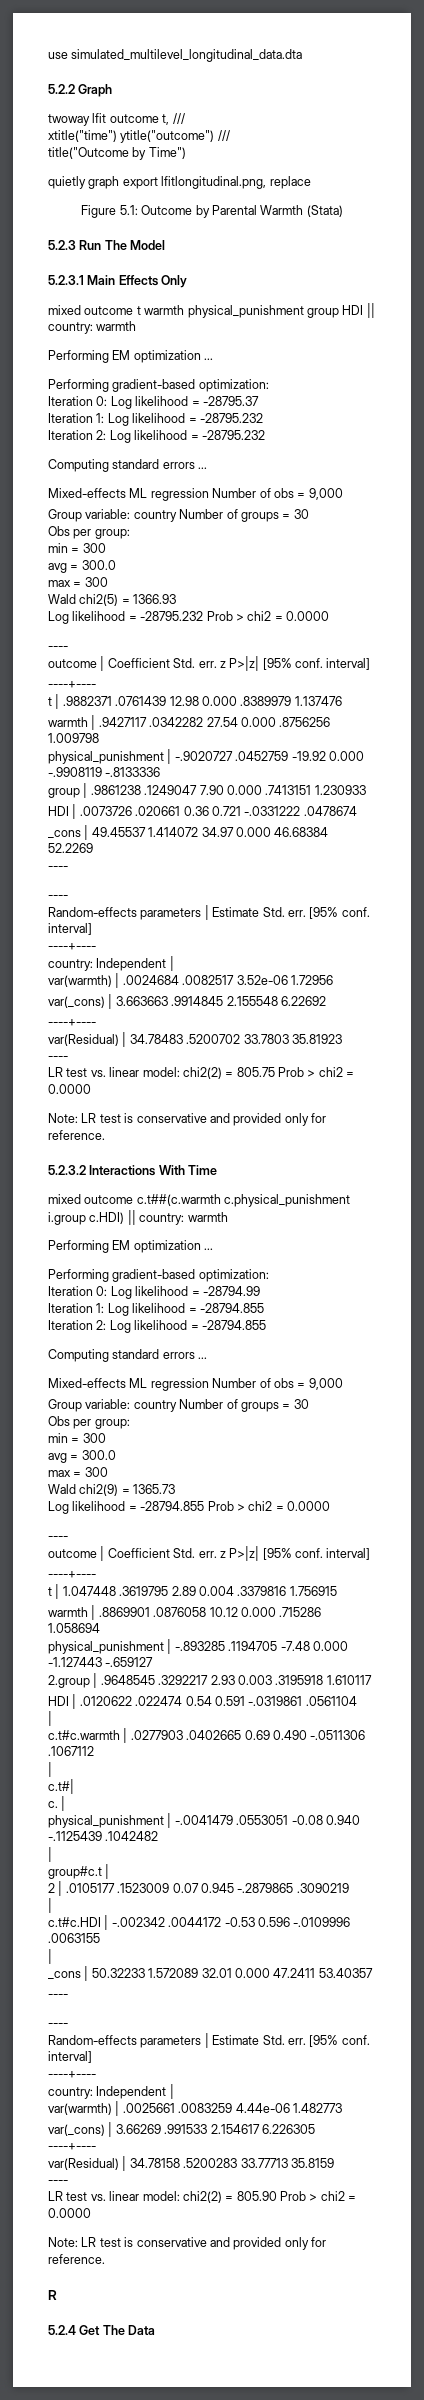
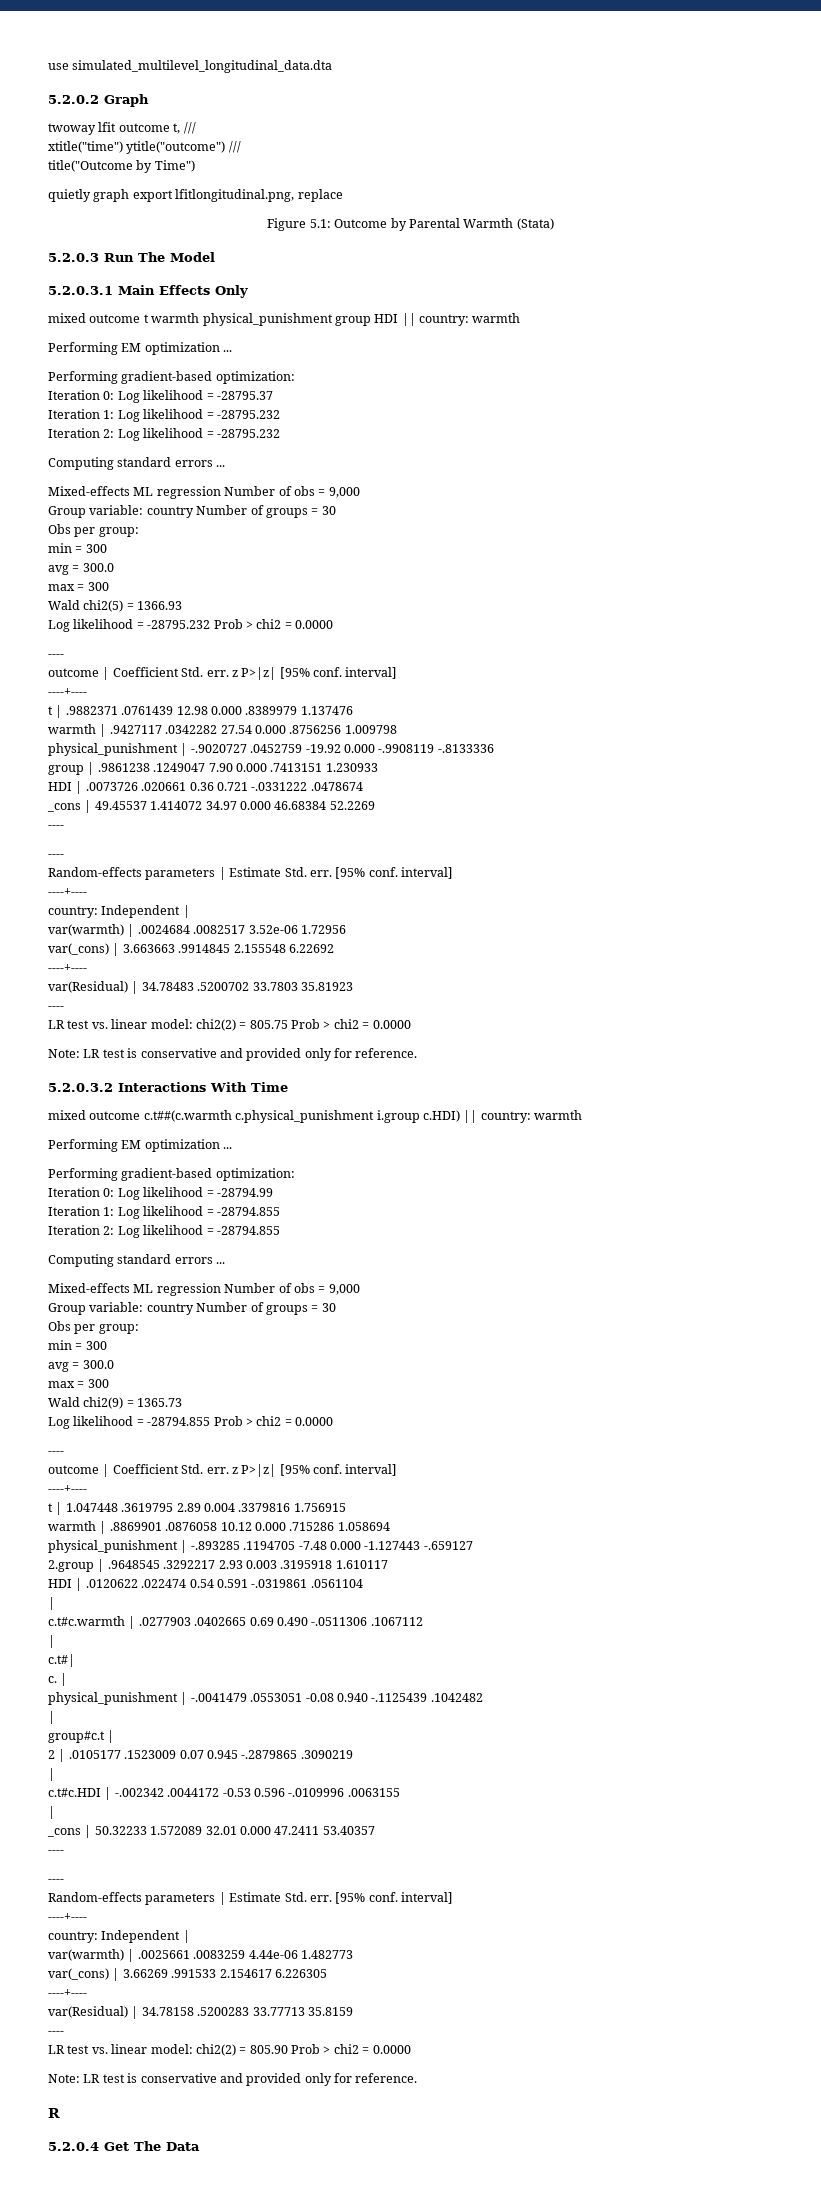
- 5.2.2 Graph
+ 5.2.0.2 Graph
- 5.2.3 Run The Model
+ 5.2.0.3 Run The Model
- 5.2.3.1 Main Effects Only
+ 5.2.0.3.1 Main Effects Only
- 5.2.3.2 Interactions With Time
+ 5.2.0.3.2 Interactions With Time
- 5.2.4 Get The Data
+ 5.2.0.4 Get The Data

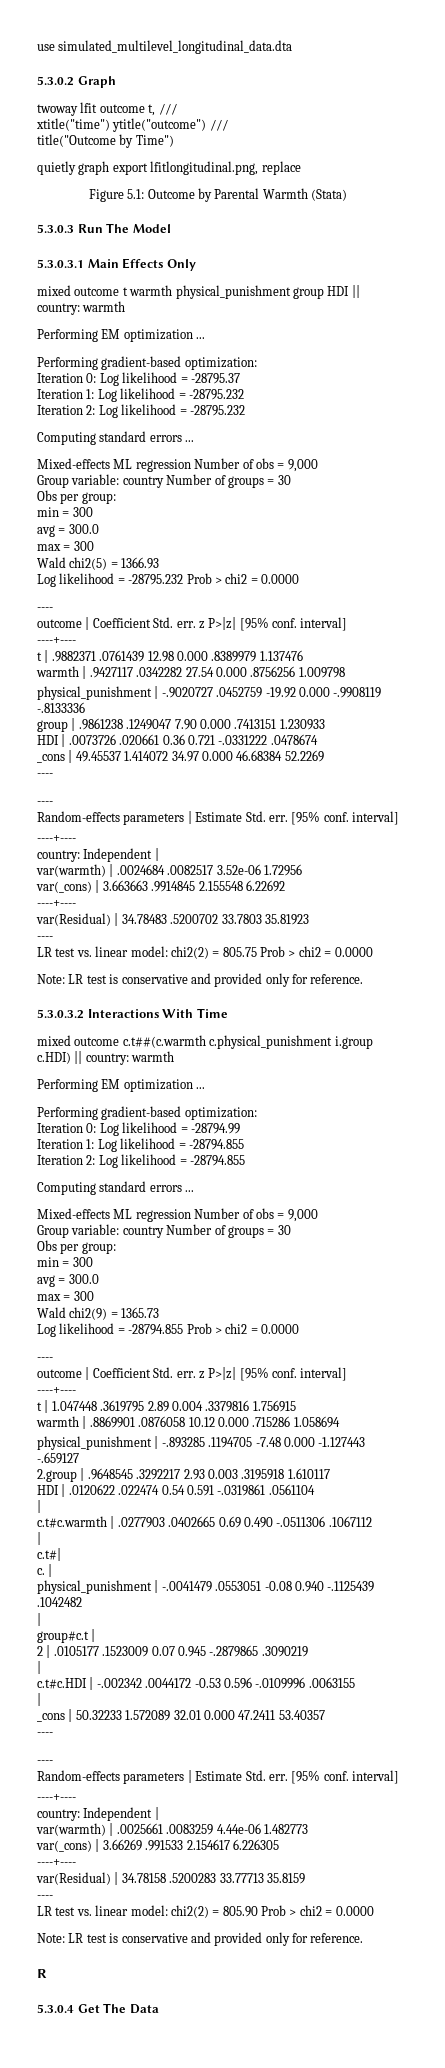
- 5.2.0.2 Graph
+ 5.3.0.2 Graph
- 5.2.0.3 Run The Model
+ 5.3.0.3 Run The Model
- 5.2.0.3.1 Main Effects Only
+ 5.3.0.3.1 Main Effects Only
- 5.2.0.3.2 Interactions With Time
+ 5.3.0.3.2 Interactions With Time
- 5.2.0.4 Get The Data
+ 5.3.0.4 Get The Data

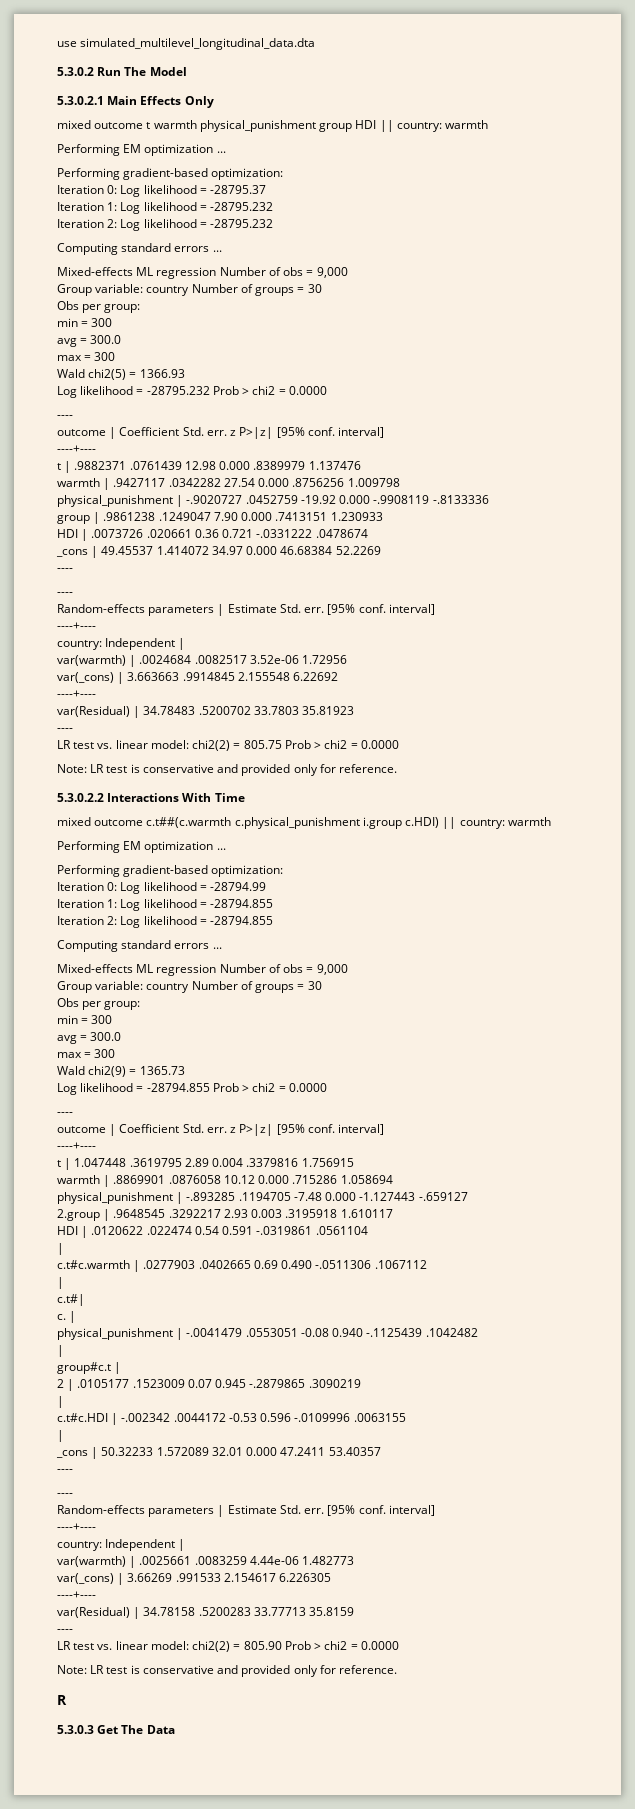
- 5.3.0.2 Graph
- twoway lfit outcome t, ///
- xtitle("time") ytitle("outcome") ///
- title("Outcome by Time")
- quietly graph export lfitlongitudinal.png, replace
- Figure 5.1: Outcome by Parental Warmth (Stata)
- 5.3.0.3 Run The Model
+ 5.3.0.2 Run The Model
- 5.3.0.3.1 Main Effects Only
+ 5.3.0.2.1 Main Effects Only
- 5.3.0.3.2 Interactions With Time
+ 5.3.0.2.2 Interactions With Time
- 5.3.0.4 Get The Data
+ 5.3.0.3 Get The Data

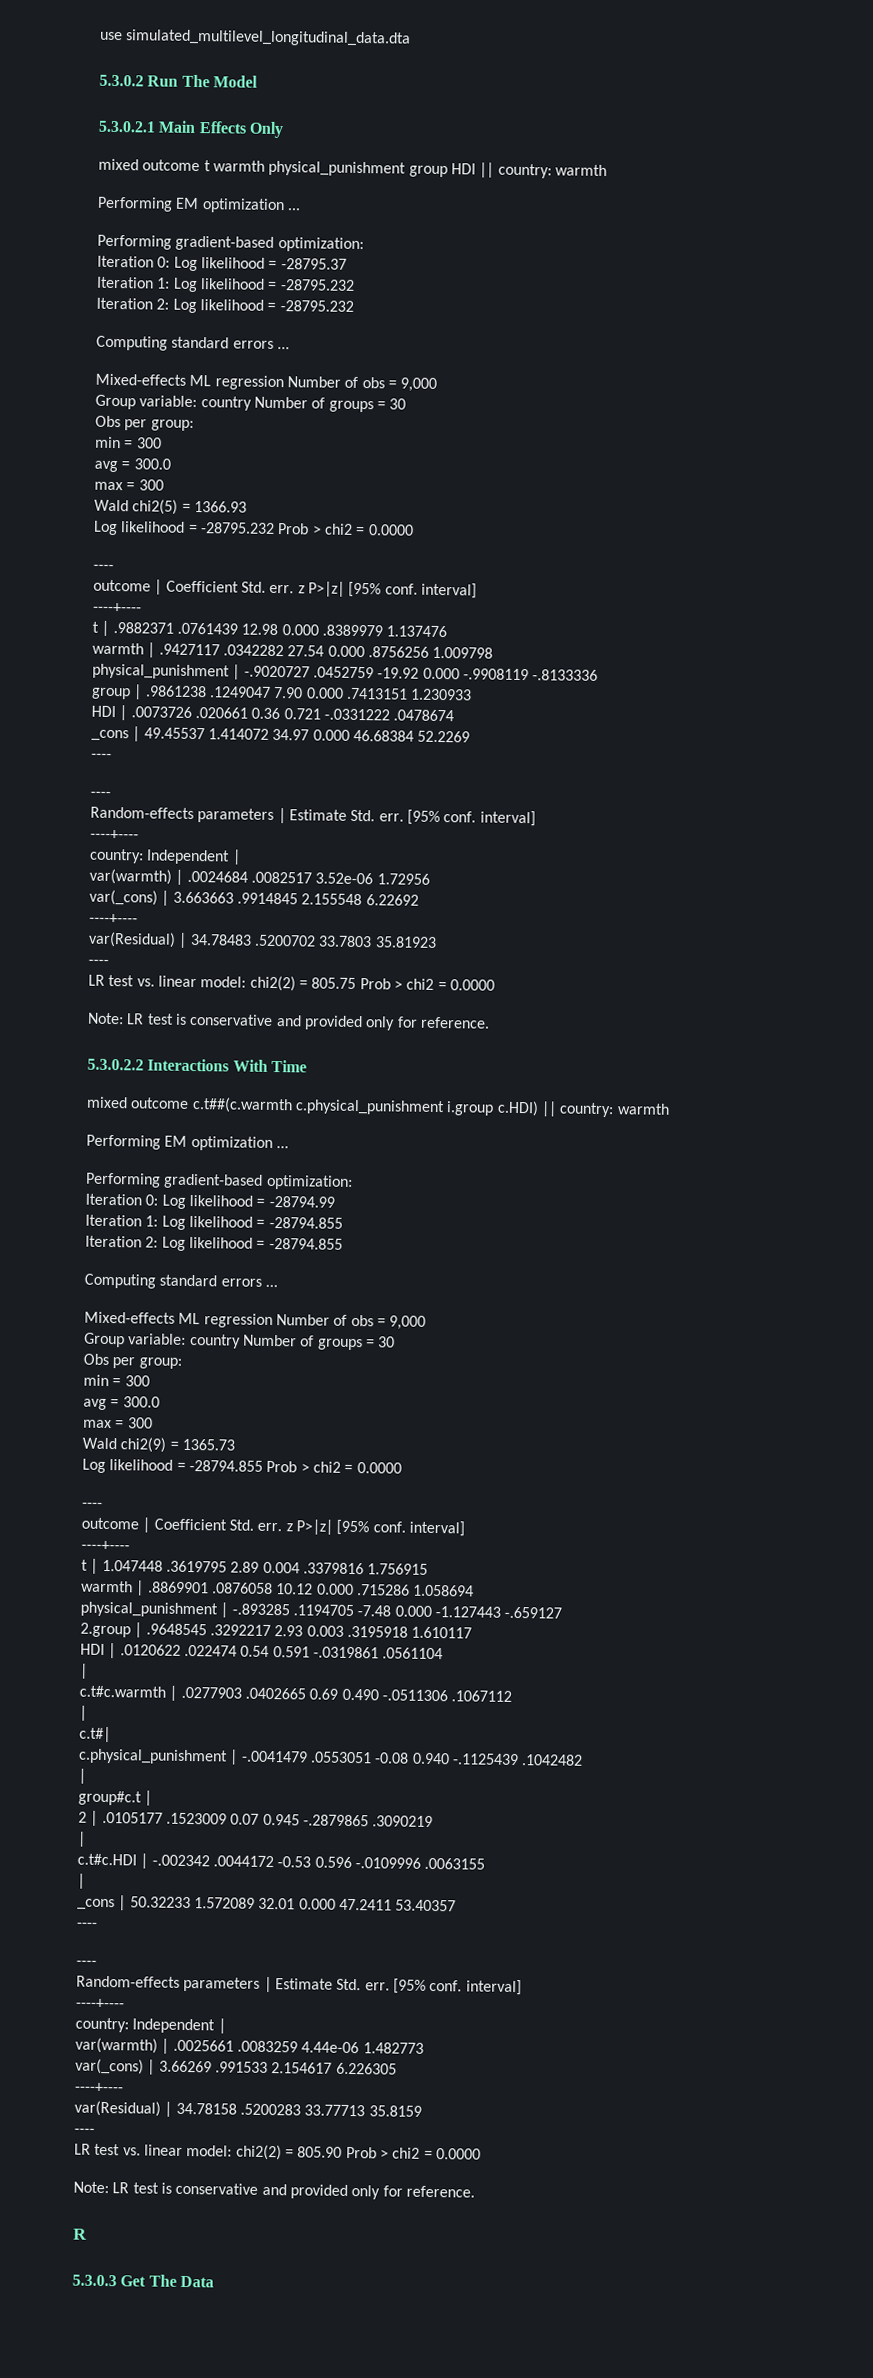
- c. |
- physical_punishment | -.0041479 .0553051 -0.08 0.940 -.1125439 .1042482
+ c.physical_punishment | -.0041479 .0553051 -0.08 0.940 -.1125439 .1042482

